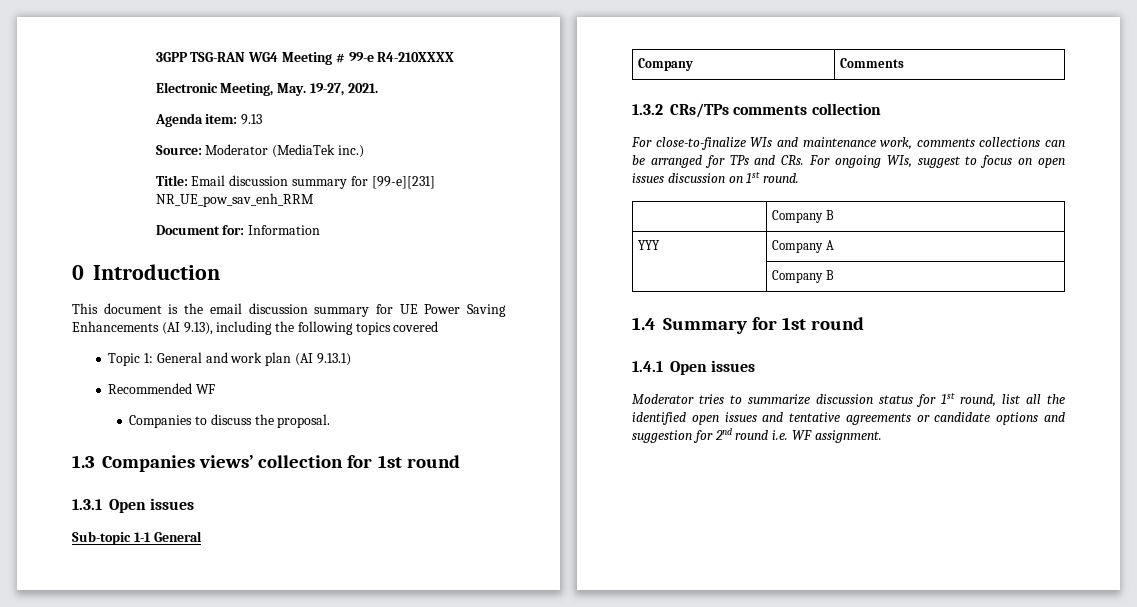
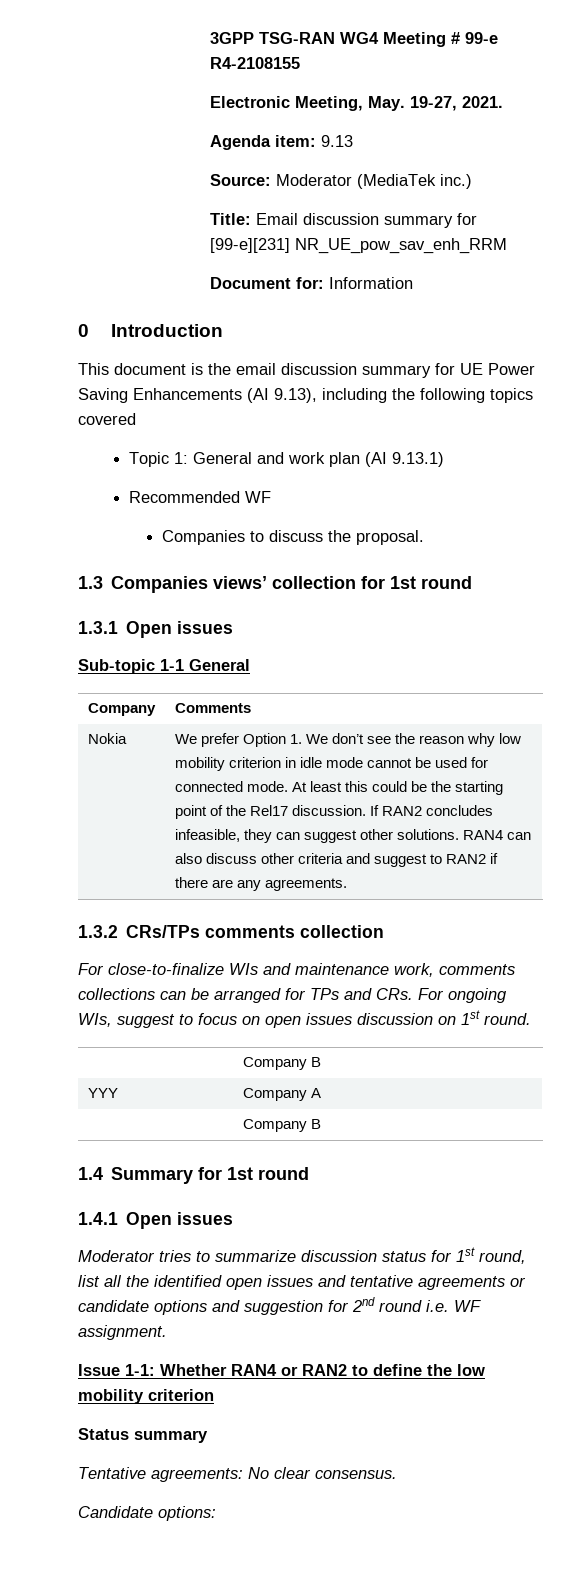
- 3GPP TSG-RAN WG4 Meeting # 99-e R4-210XXXX
+ 3GPP TSG-RAN WG4 Meeting # 99-e R4-2108155
+ Nokia | We prefer Option 1. We don’t see the reason why low mobility criterion in idle mode cannot be used for connected mode. At least this could be the starting point of the Rel17 discussion. If RAN2 concludes infeasible, they can suggest other solutions. RAN4 can also discuss other criteria and suggest to RAN2 if there are any agreements.
+ Issue 1-1: Whether RAN4 or RAN2 to define the low mobility criterion
+ Status summary
+ Tentative agreements: No clear consensus.
+ Candidate options:

